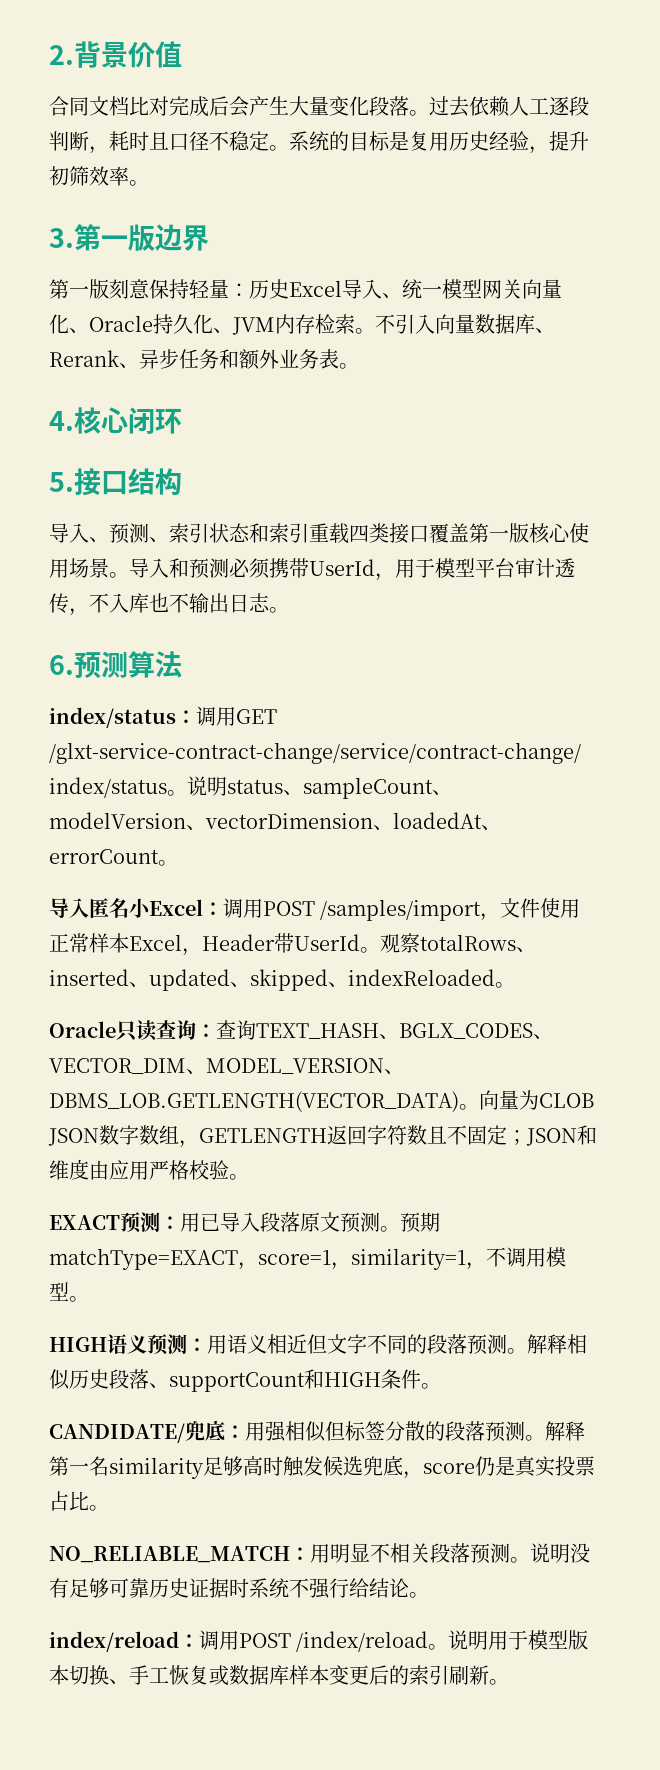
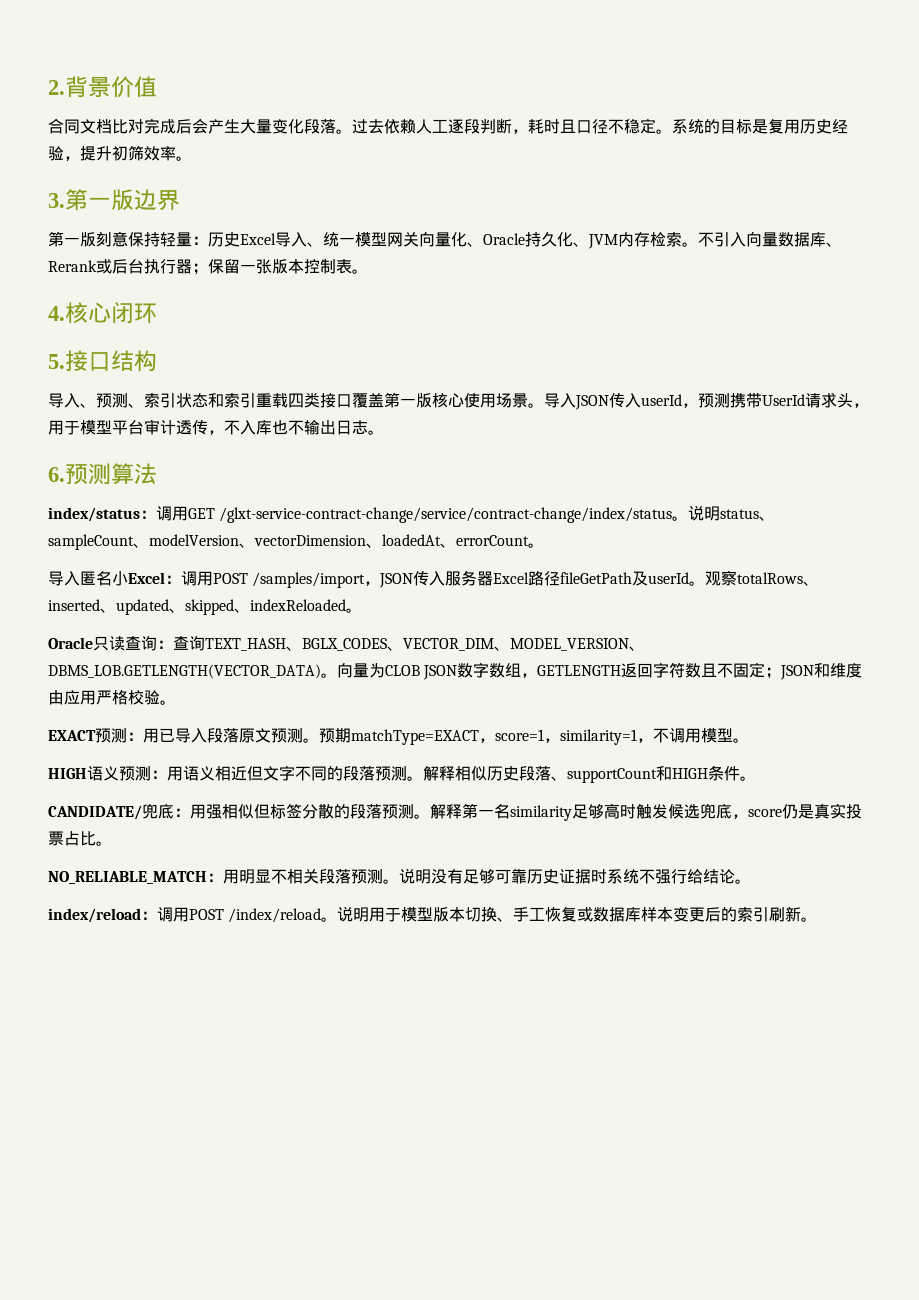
- 不引入向量数据库、Rerank、异步任务和额外业务表。
+ 不引入向量数据库、Rerank或后台执行器；保留一张版本控制表。
- 导入和预测必须携带UserId，用于模型平台审计透传，不入库也不输出日志。
+ 导入JSON传入userId，预测携带UserId请求头，用于模型平台审计透传，不入库也不输出日志。
- 导入匿名小Excel：调用POST /samples/import，文件使用正常样本Excel，Header带UserId。
+ 导入匿名小Excel：调用POST /samples/import，JSON传入服务器Excel路径fileGetPath及userId。

